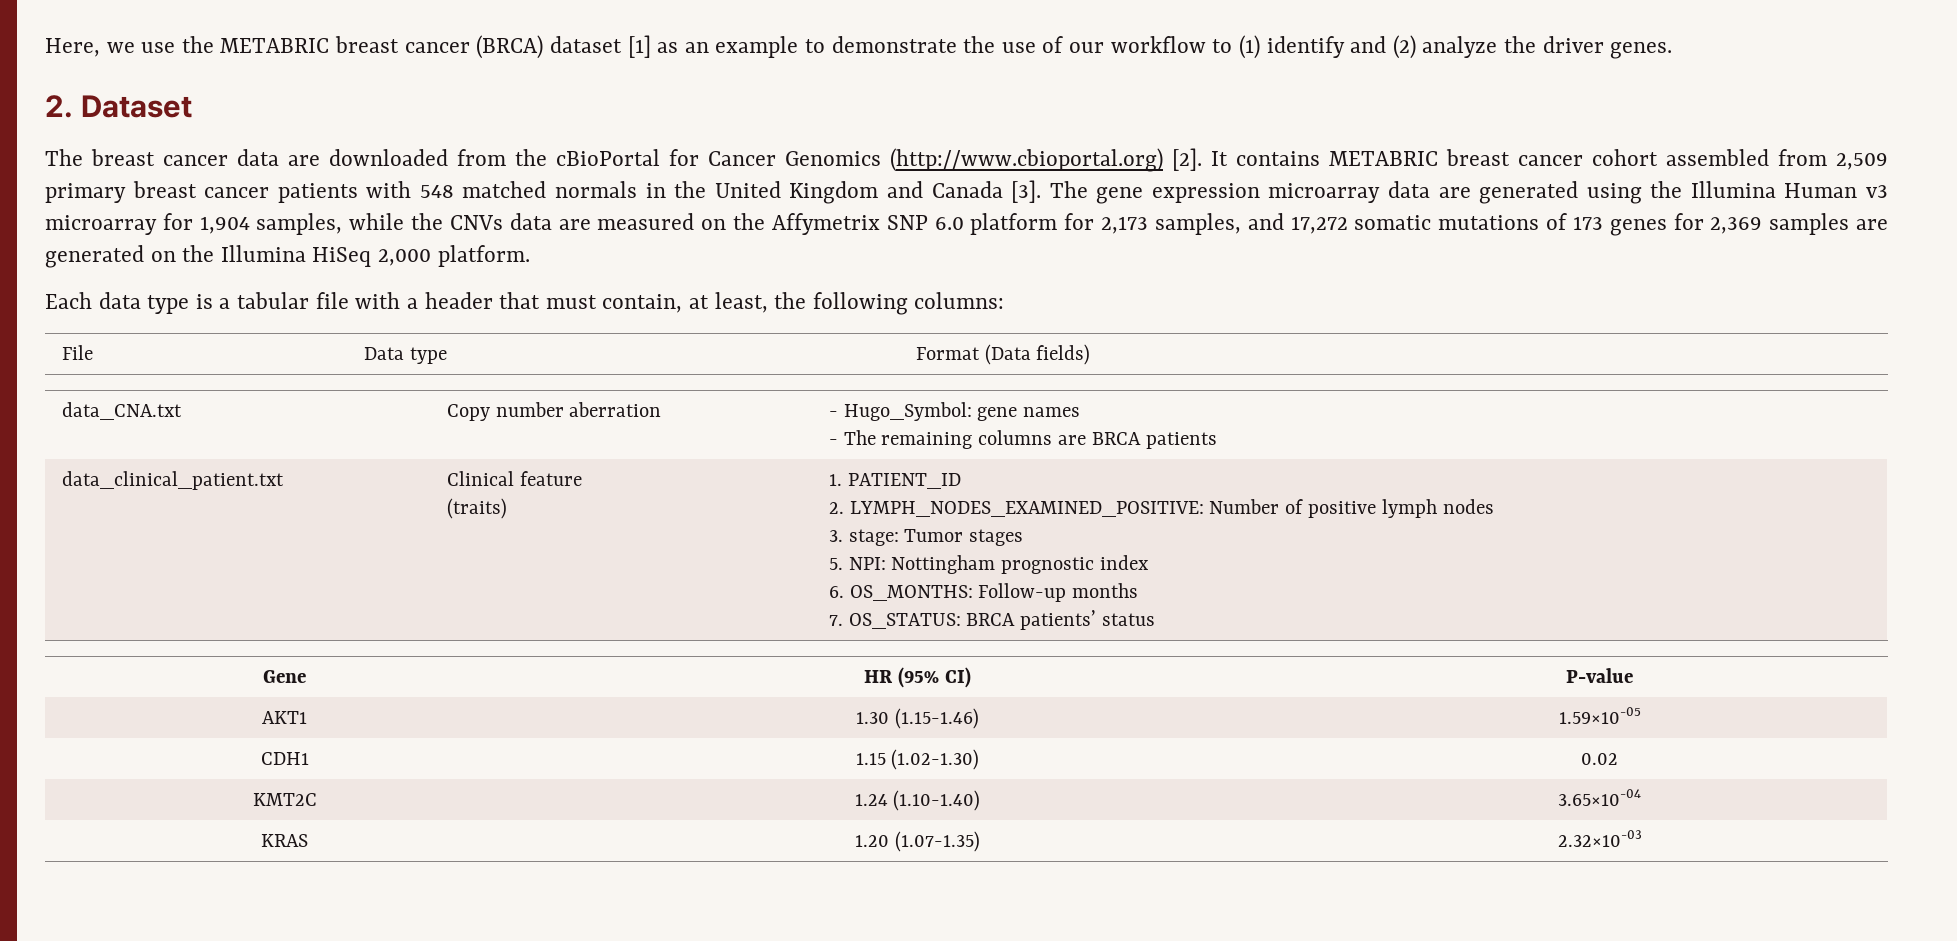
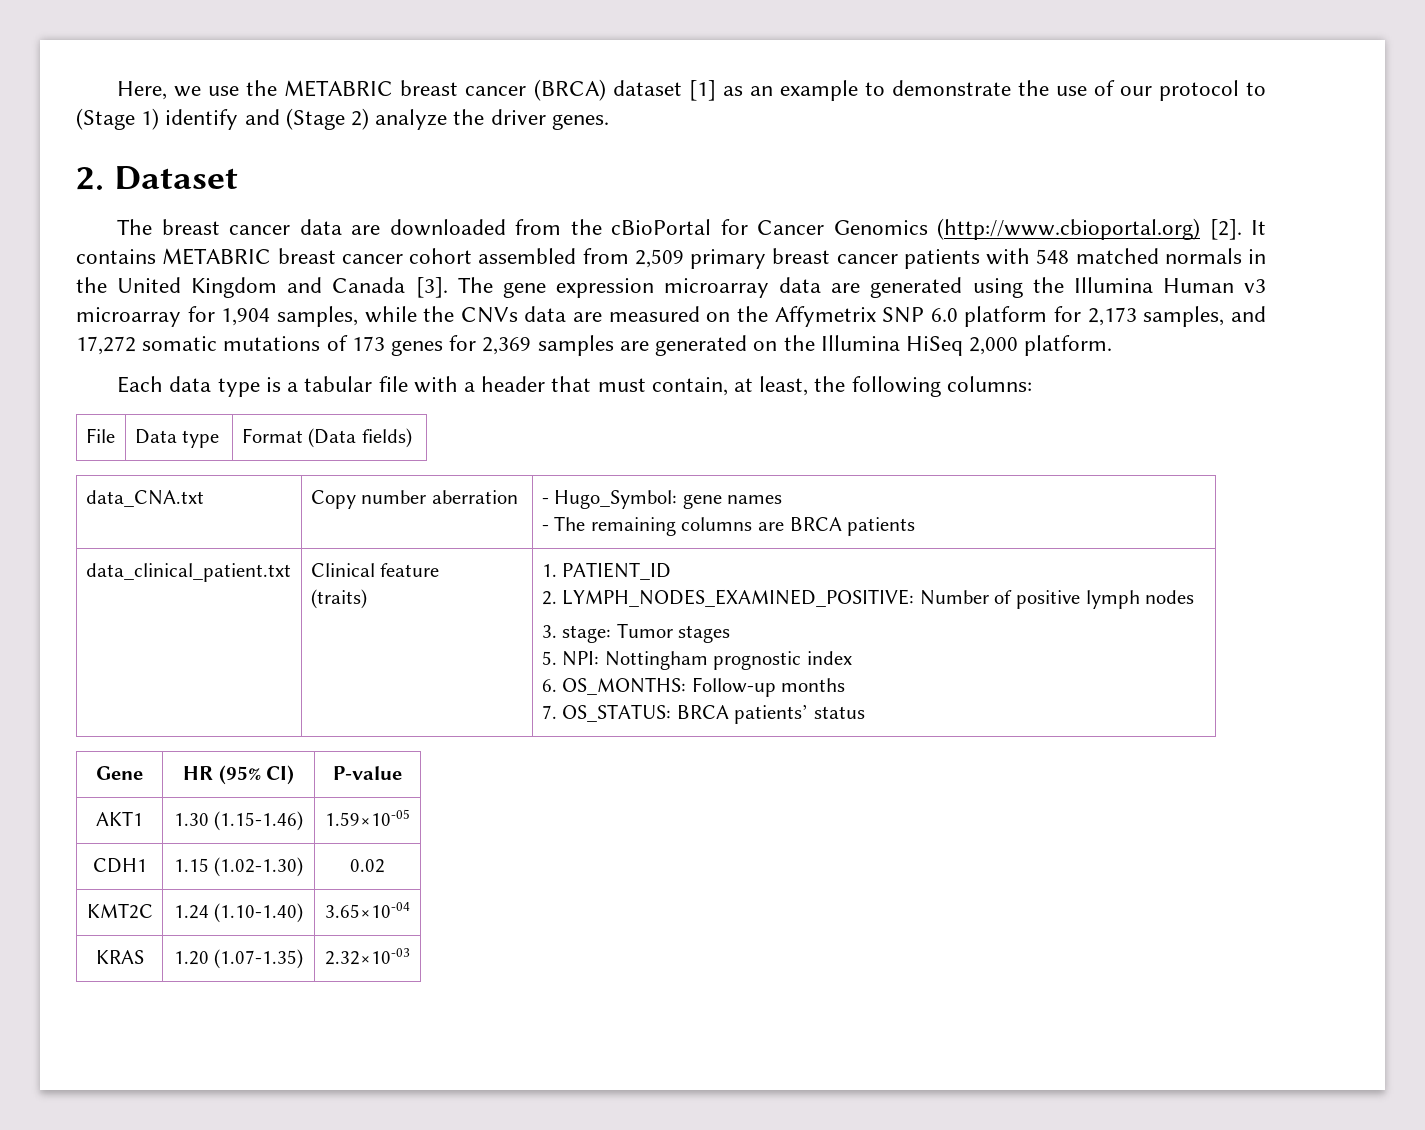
- Here, we use the METABRIC breast cancer (BRCA) dataset [1] as an example to demonstrate the use of our workflow to (1) identify and (2) analyze the driver genes.
+ Here, we use the METABRIC breast cancer (BRCA) dataset [1] as an example to demonstrate the use of our protocol to (Stage 1) identify and (Stage 2) analyze the driver genes.

